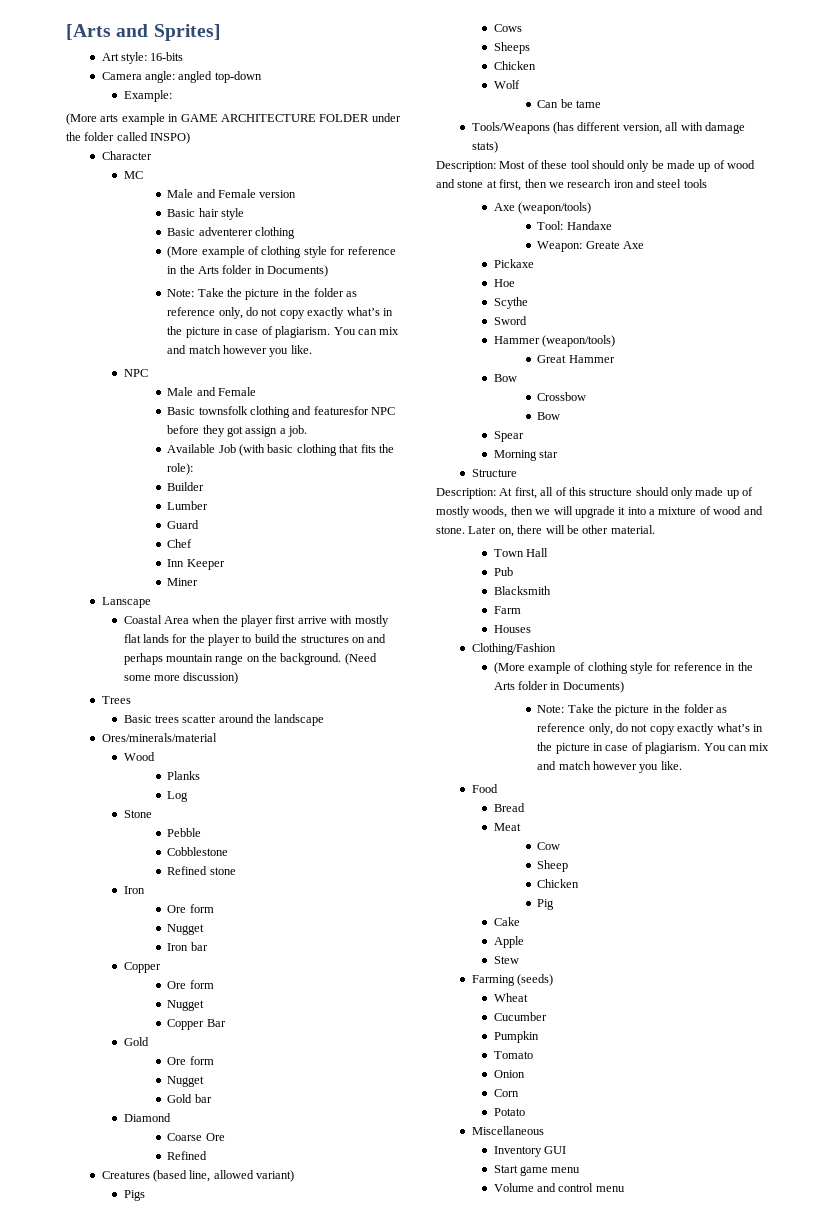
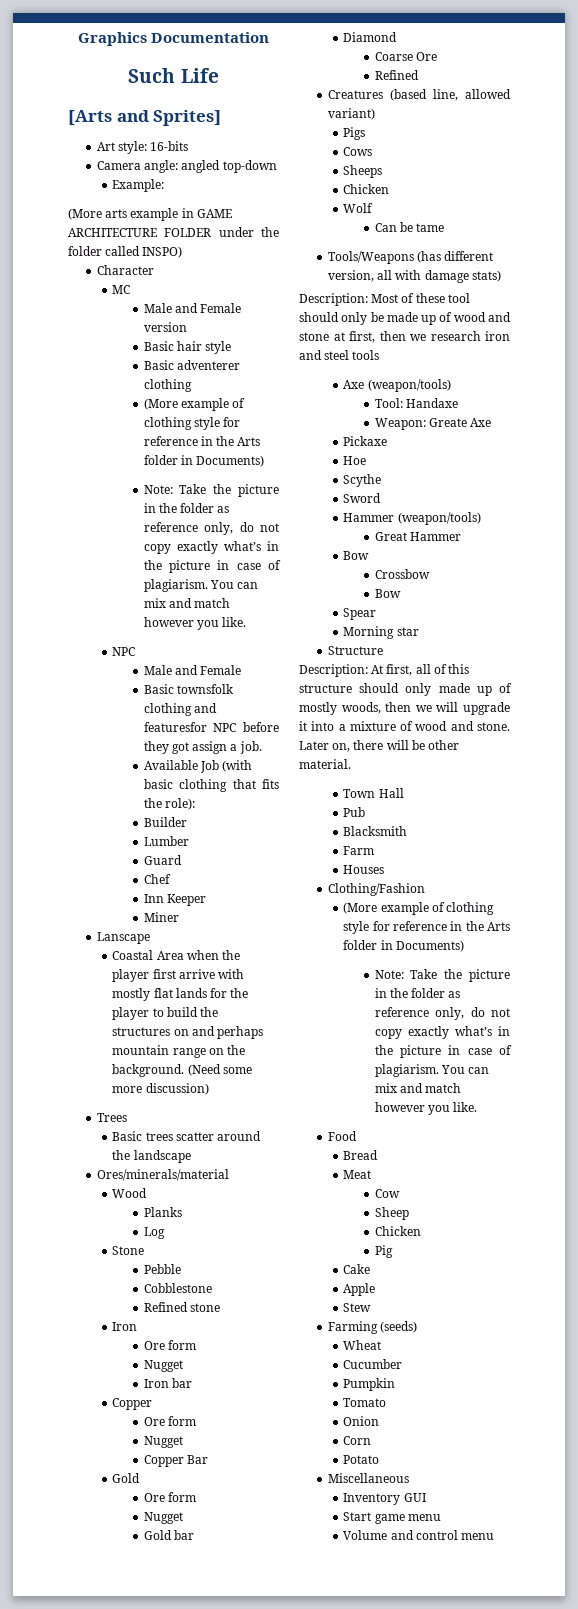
+ Graphics Documentation
+ Such Life

